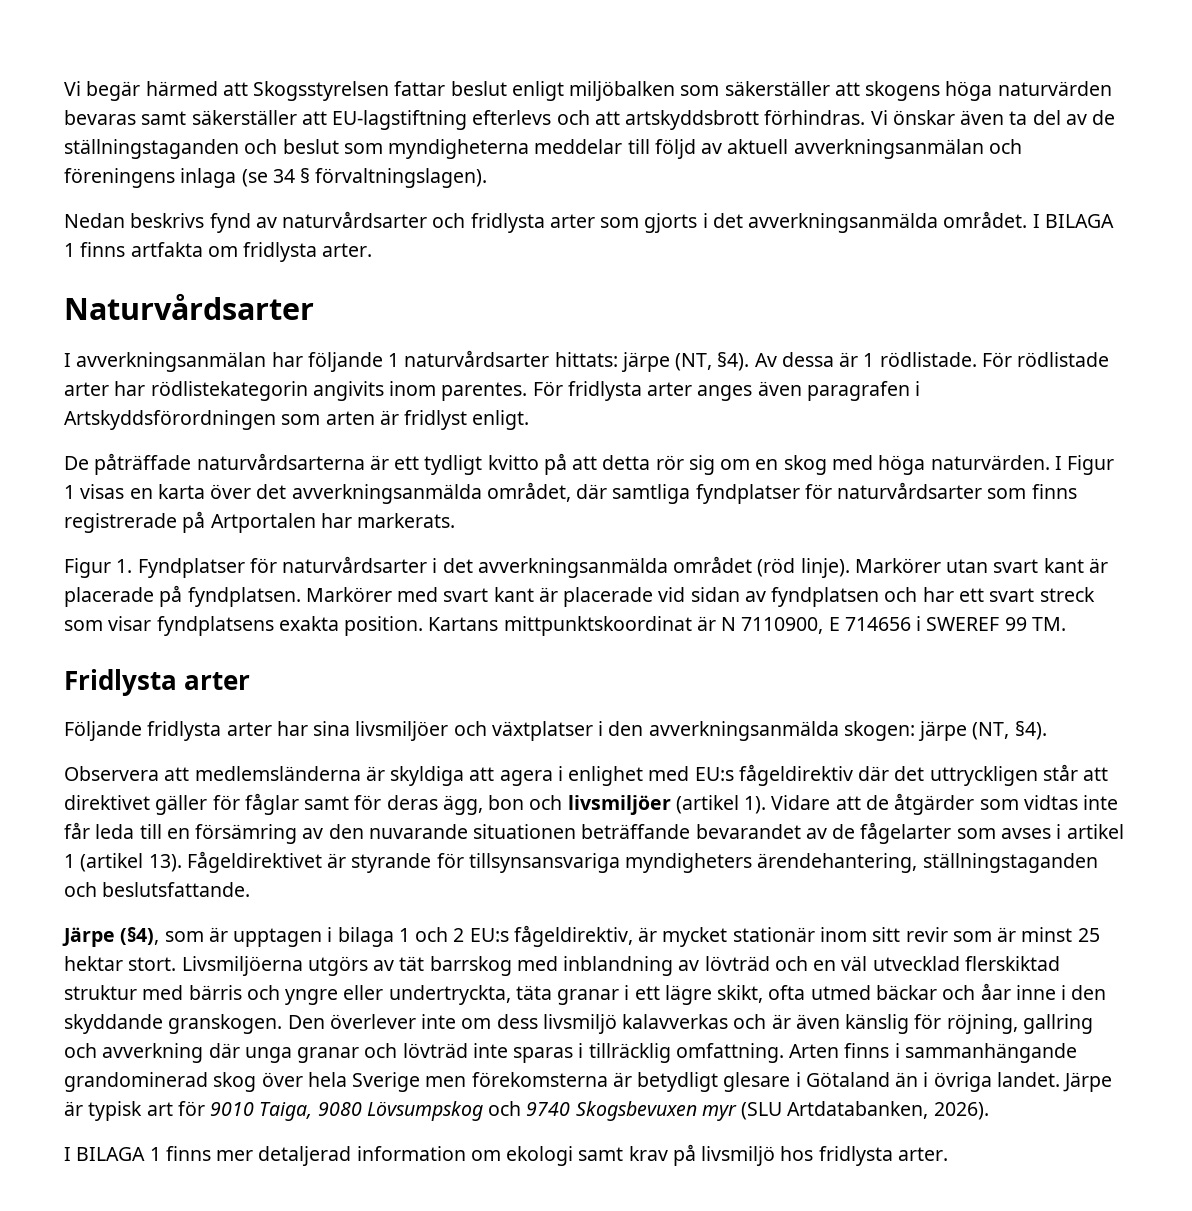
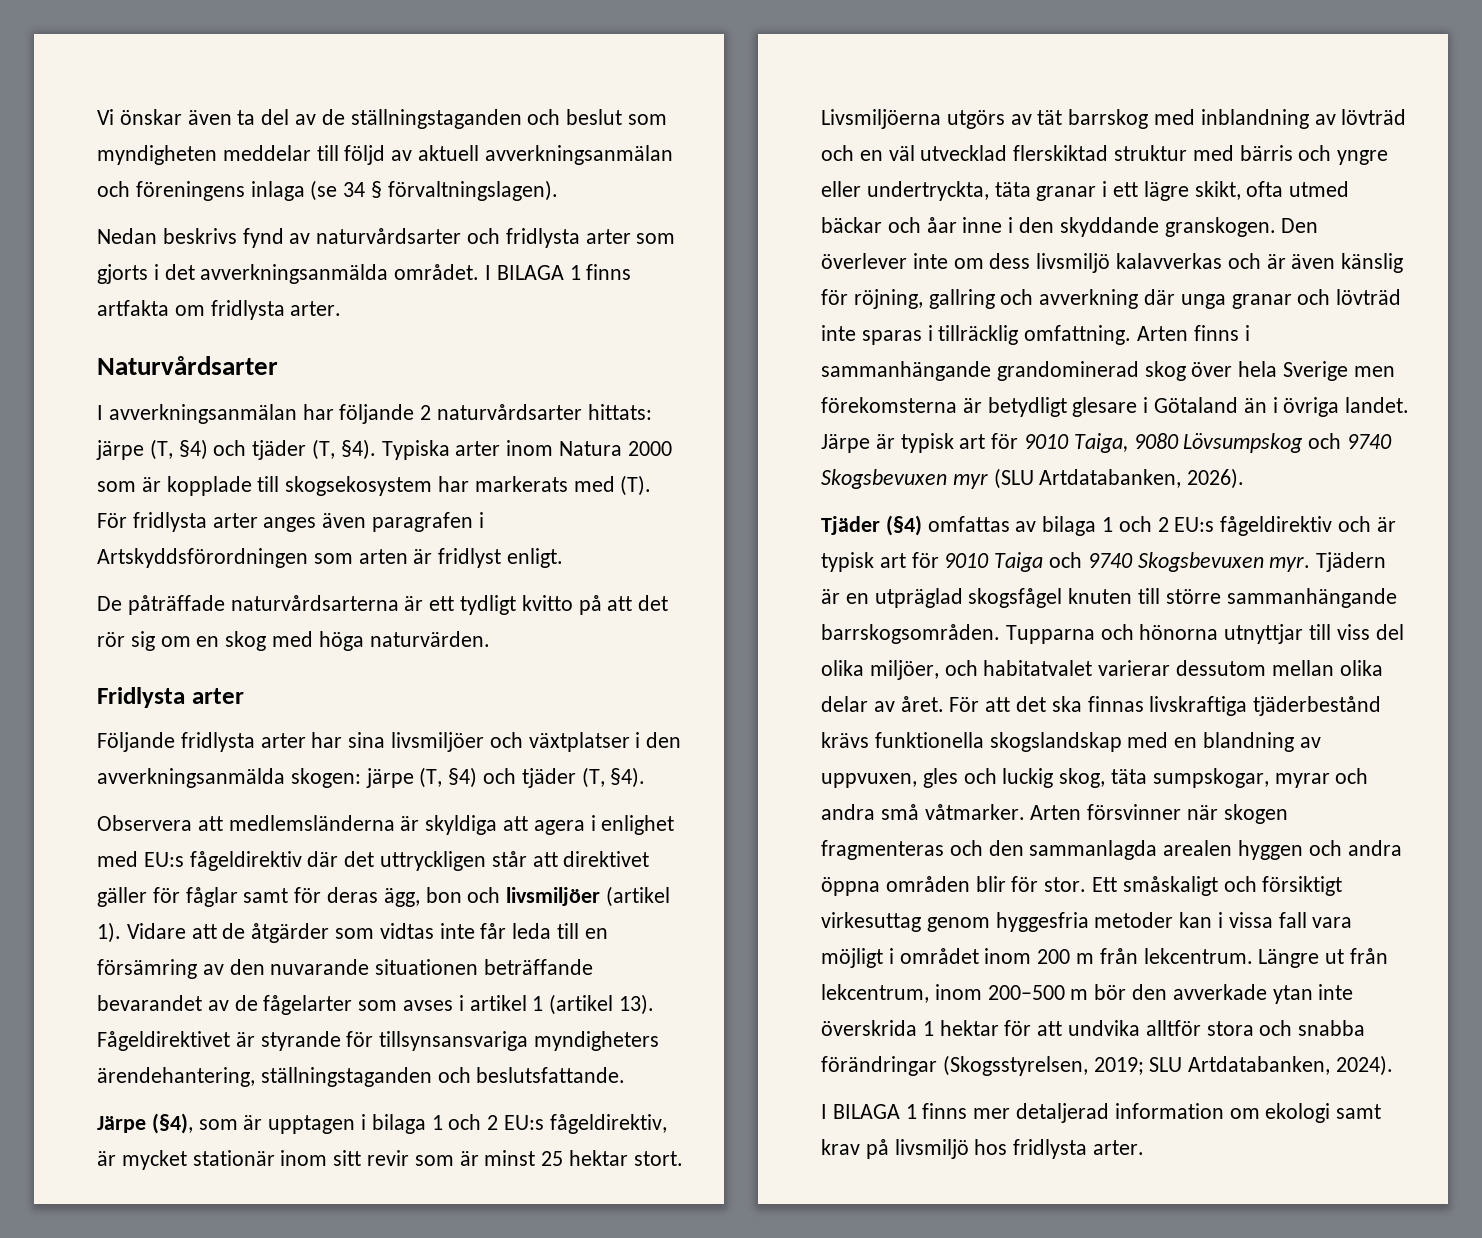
- Vi begär härmed att Skogsstyrelsen fattar beslut enligt miljöbalken som säkerställer att skogens höga naturvärden bevaras samt säkerställer att EU-lagstiftning efterlevs och att artskyddsbrott förhindras. Vi önskar även ta del av de ställningstaganden och beslut som myndigheterna meddelar till följd av aktuell avverkningsanmälan och föreningens inlaga (se 34 § förvaltningslagen).
+ Vi önskar även ta del av de ställningstaganden och beslut som myndigheten meddelar till följd av aktuell avverkningsanmälan och föreningens inlaga (se 34 § förvaltningslagen).
- I avverkningsanmälan har följande 1 naturvårdsarter hittats: järpe (NT, §4). Av dessa är 1 rödlistade. För rödlistade arter har rödlistekategorin angivits inom parentes. För fridlysta arter anges även paragrafen i Artskyddsförordningen som arten är fridlyst enligt.
+ I avverkningsanmälan har följande 2 naturvårdsarter hittats: järpe (T, §4) och tjäder (T, §4). Typiska arter inom Natura 2000 som är kopplade till skogsekosystem har markerats med (T). För fridlysta arter anges även paragrafen i Artskyddsförordningen som arten är fridlyst enligt.
- De påträffade naturvårdsarterna är ett tydligt kvitto på att detta rör sig om en skog med höga naturvärden. I Figur 1 visas en karta över det avverkningsanmälda området, där samtliga fyndplatser för naturvårdsarter som finns registrerade på Artportalen har markerats.
- Figur 1. Fyndplatser för naturvårdsarter i det avverkningsanmälda området (röd linje). Markörer utan svart kant är placerade på fyndplatsen. Markörer med svart kant är placerade vid sidan av fyndplatsen och har ett svart streck som visar fyndplatsens exakta position. Kartans mittpunktskoordinat är N 7110900, E 714656 i SWEREF 99 TM.
+ De påträffade naturvårdsarterna är ett tydligt kvitto på att det rör sig om en skog med höga naturvärden.
- Följande fridlysta arter har sina livsmiljöer och växtplatser i den avverkningsanmälda skogen: järpe (NT, §4).
+ Följande fridlysta arter har sina livsmiljöer och växtplatser i den avverkningsanmälda skogen: järpe (T, §4) och tjäder (T, §4).
+ Tjäder (§4) omfattas av bilaga 1 och 2 EU:s fågeldirektiv och är typisk art för 9010 Taiga och 9740 Skogsbevuxen myr. Tjädern är en utpräglad skogsfågel knuten till större sammanhängande barrskogsområden. Tupparna och hönorna utnyttjar till viss del olika miljöer, och habitatvalet varierar dessutom mellan olika delar av året. För att det ska finnas livskraftiga tjäderbestånd krävs funktionella skogslandskap med en blandning av uppvuxen, gles och luckig skog, täta sumpskogar, myrar och andra små våtmarker. Arten försvinner när skogen fragmenteras och den sammanlagda arealen hyggen och andra öppna områden blir för stor. Ett småskaligt och försiktigt virkesuttag genom hyggesfria metoder kan i vissa fall vara möjligt i området inom 200 m från lekcentrum. Längre ut från lekcentrum, inom 200–500 m bör den avverkade ytan inte överskrida 1 hektar för att undvika alltför stora och snabba förändringar (Skogsstyrelsen, 2019; SLU Artdatabanken, 2024).

